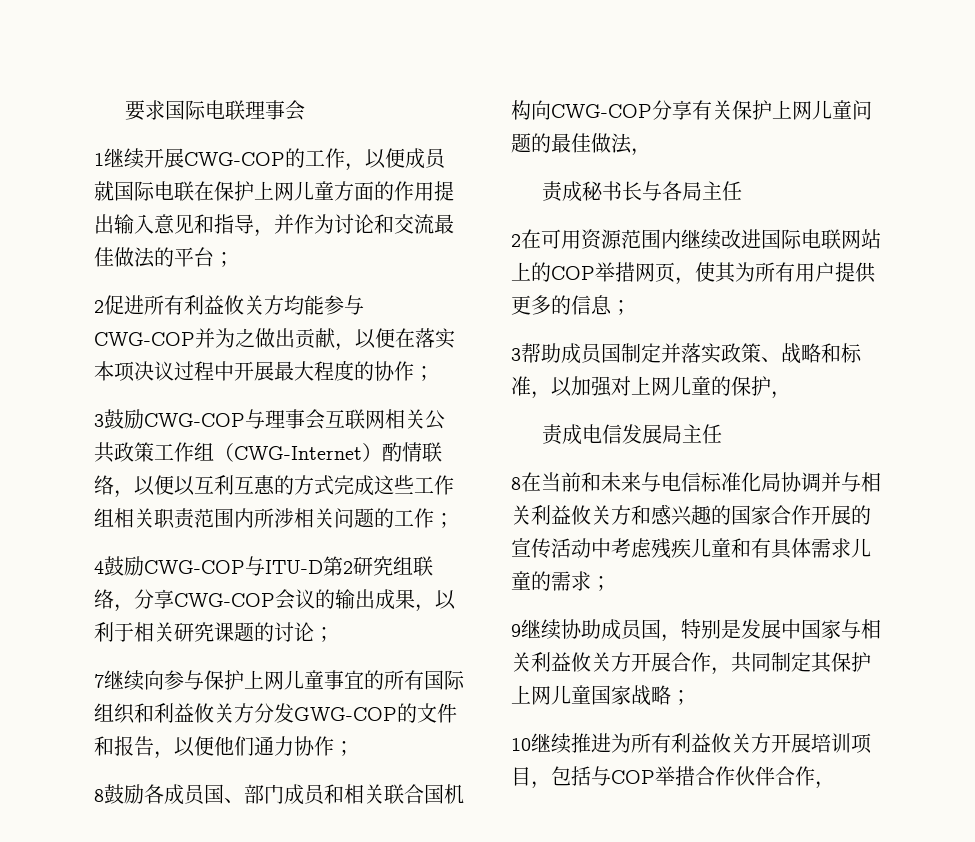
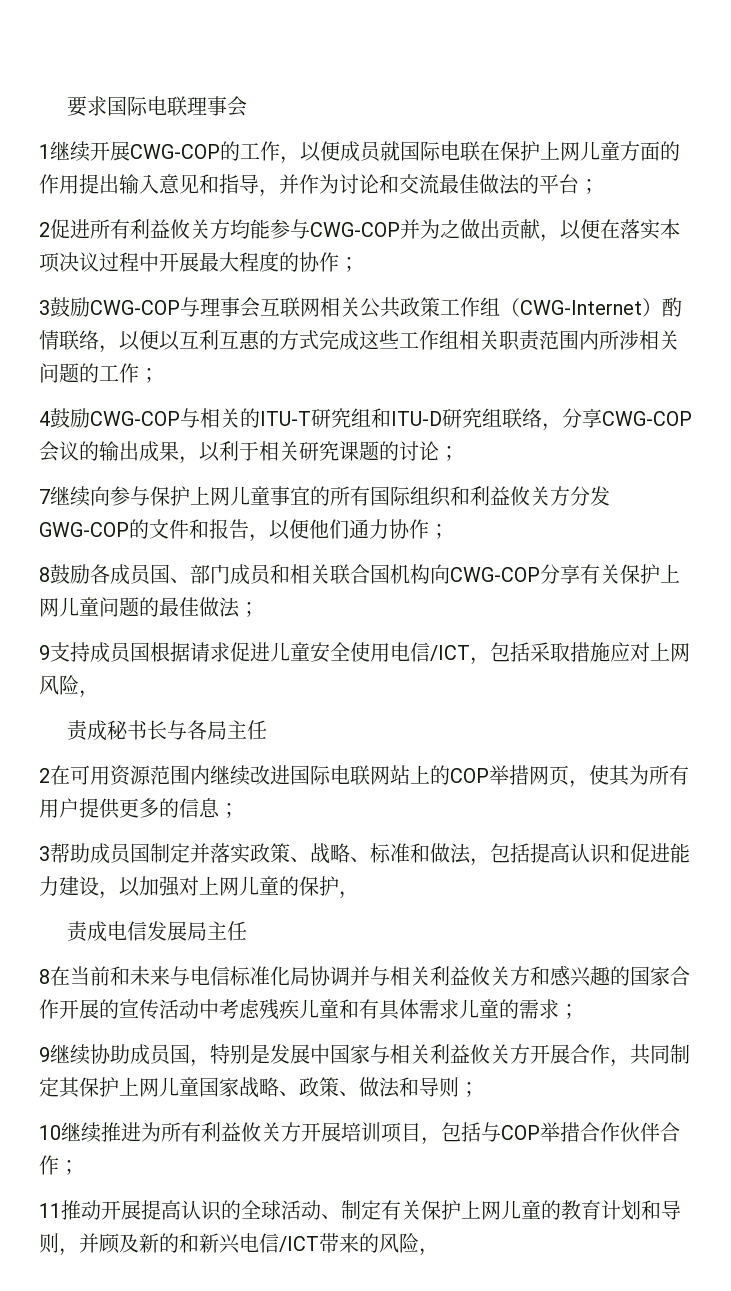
- 4鼓励CWG-COP与ITU-D第2研究组联络，分享CWG-COP会议的输出成果，以利于相关研究课题的讨论；
+ 4鼓励CWG-COP与相关的ITU-T研究组和ITU-D研究组联络，分享CWG-COP会议的输出成果，以利于相关研究课题的讨论；
- 8鼓励各成员国、部门成员和相关联合国机构向CWG-COP分享有关保护上网儿童问题的最佳做法，
+ 8鼓励各成员国、部门成员和相关联合国机构向CWG-COP分享有关保护上网儿童问题的最佳做法；
+ 9支持成员国根据请求促进儿童安全使用电信/ICT，包括采取措施应对上网风险，
- 3帮助成员国制定并落实政策、战略和标准，以加强对上网儿童的保护，
+ 3帮助成员国制定并落实政策、战略、标准和做法，包括提高认识和促进能力建设，以加强对上网儿童的保护，
- 9继续协助成员国，特别是发展中国家与相关利益攸关方开展合作，共同制定其保护上网儿童国家战略；
+ 9继续协助成员国，特别是发展中国家与相关利益攸关方开展合作，共同制定其保护上网儿童国家战略、政策、做法和导则；
- 10继续推进为所有利益攸关方开展培训项目，包括与COP举措合作伙伴合作，
+ 10继续推进为所有利益攸关方开展培训项目，包括与COP举措合作伙伴合作；
+ 11推动开展提高认识的全球活动、制定有关保护上网儿童的教育计划和导则，并顾及新的和新兴电信/ICT带来的风险，

